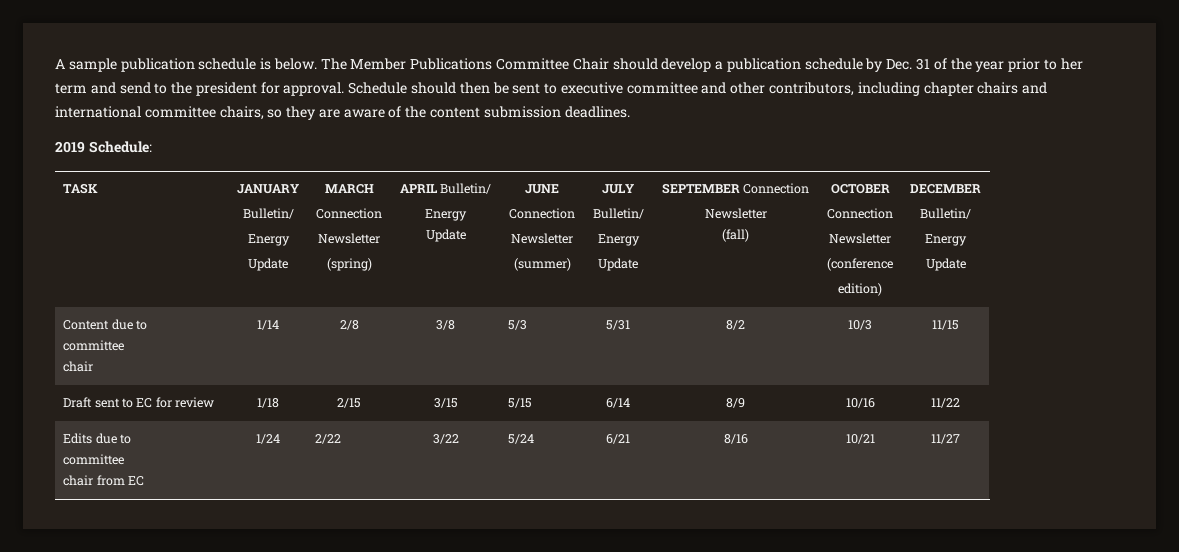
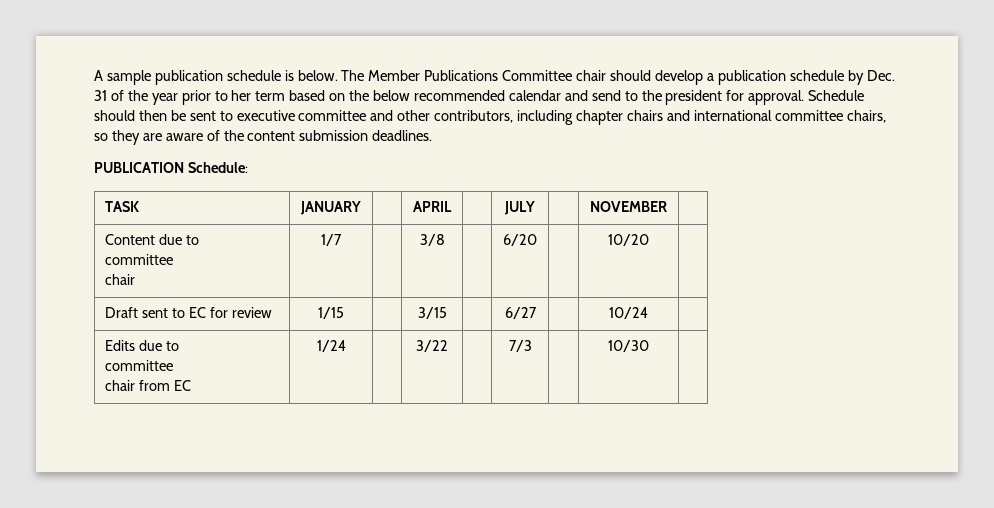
- The Member Publications Committee Chair should develop a publication schedule by Dec. 31 of the year prior to her term and send to the president for approval.
+ The Member Publications Committee chair should develop a publication schedule by Dec. 31 of the year prior to her term based on the below recommended calendar and send to the president for approval.
- 2019 Schedule:
+ PUBLICATION Schedule:
- TASK | JANUARY
- Bulletin/
- Energy
- Update | MARCH
- Connection
- Newsletter
- (spring) | APRIL Bulletin/
- Energy
- Update | JUNE
- Connection
- Newsletter
- (summer) | JULY
- Bulletin/
- Energy
- Update | SEPTEMBER Connection
- Newsletter
- (fall) | OCTOBER
- Connection
- Newsletter
- (conference
- edition) | DECEMBER
- Bulletin/
- Energy
- Update
+ TASK | JANUARY | | APRIL | | JULY | | NOVEMBER |
  Content due to
  committee
- chair | 1/14 | 2/8 | 3/8 | 5/3 | 5/31 | 8/2 | 10/3 | 11/15
+ chair | 1/7 | | 3/8 | | 6/20 | | 10/20 |
- Draft sent to EC for review | 1/18 | 2/15 | 3/15 | 5/15 | 6/14 | 8/9 | 10/16 | 11/22
+ Draft sent to EC for review | 1/15 | | 3/15 | | 6/27 | | 10/24 |
  Edits due to
  committee
- chair from EC | 1/24 | 2/22 | 3/22 | 5/24 | 6/21 | 8/16 | 10/21 | 11/27
+ chair from EC | 1/24 | | 3/22 | | 7/3 | | 10/30 |

